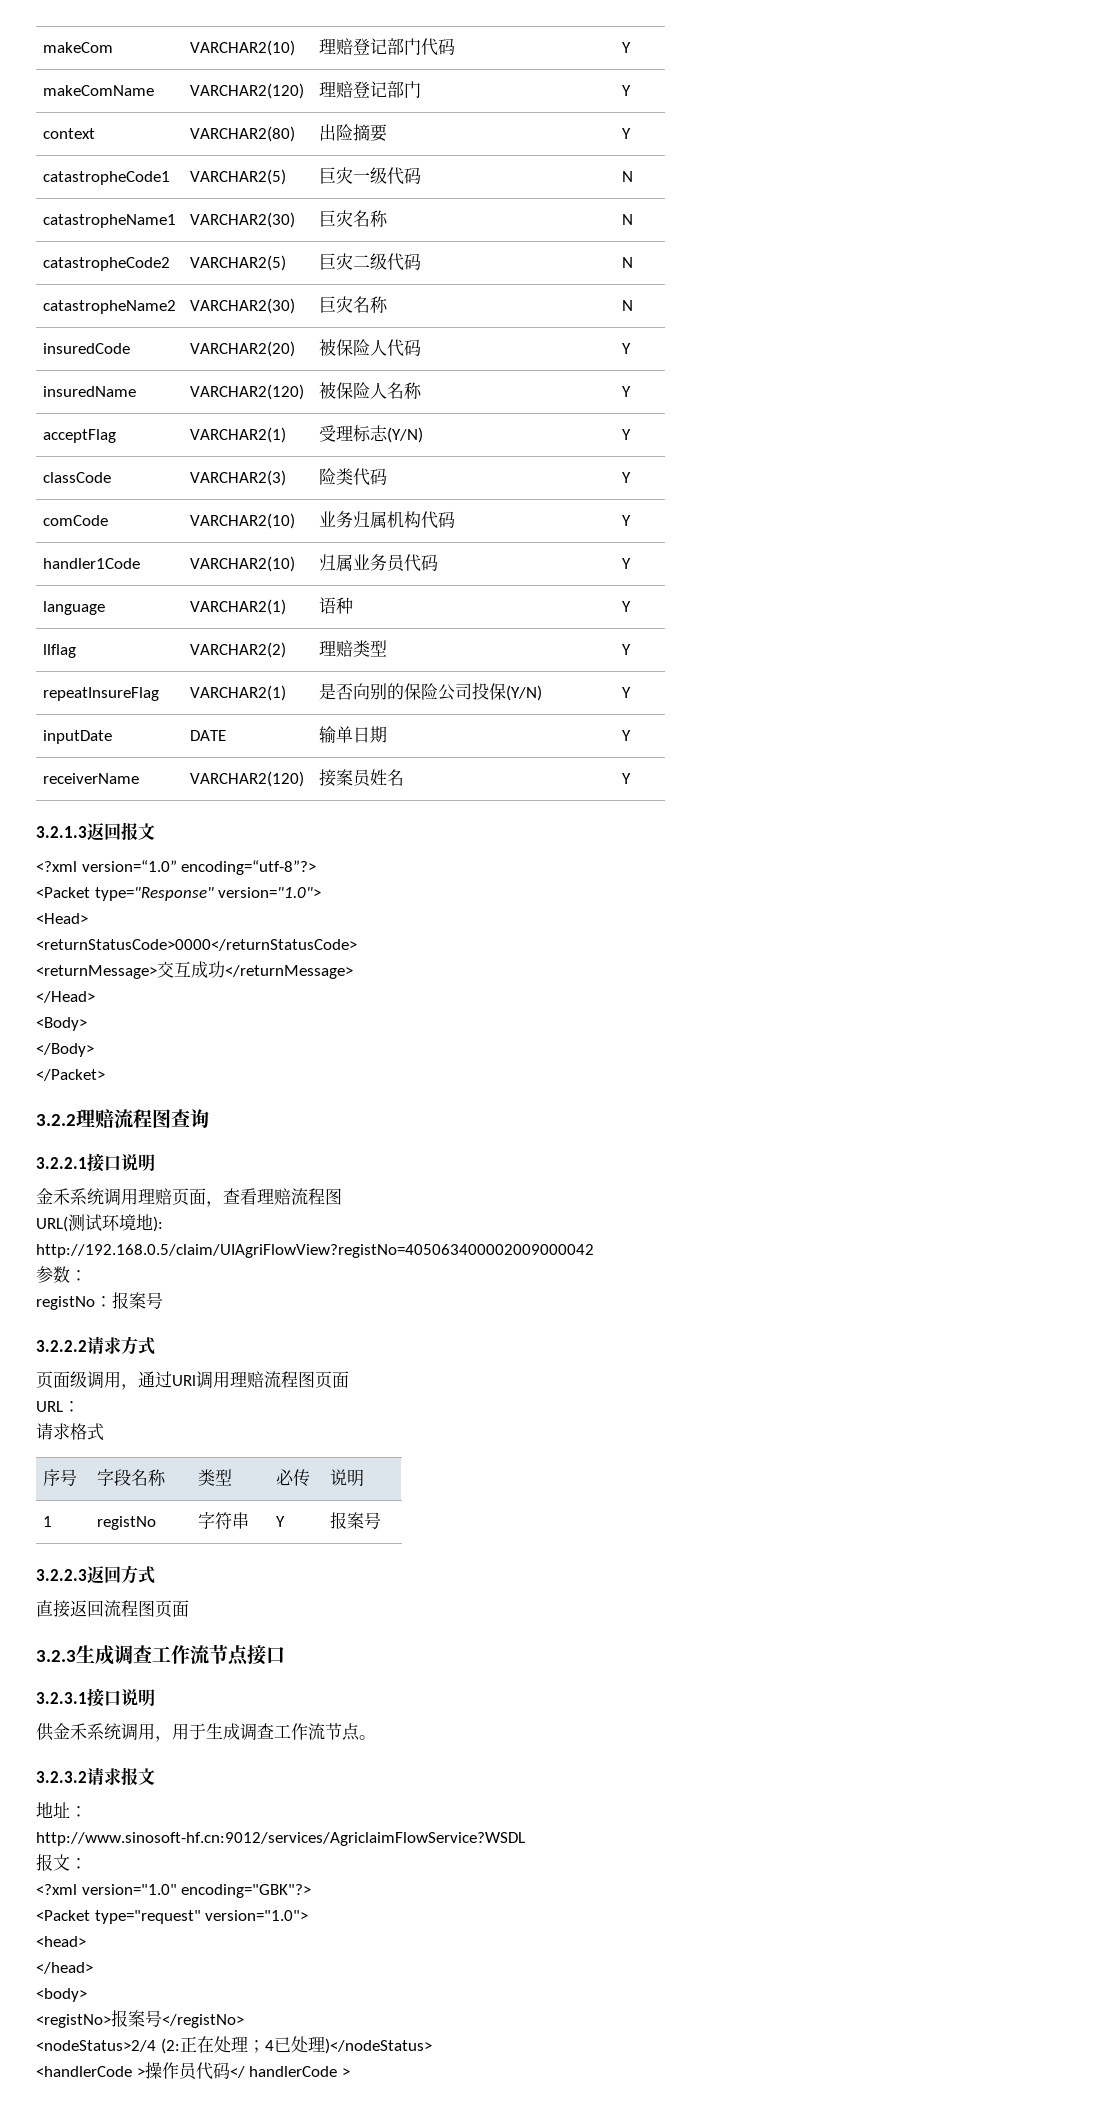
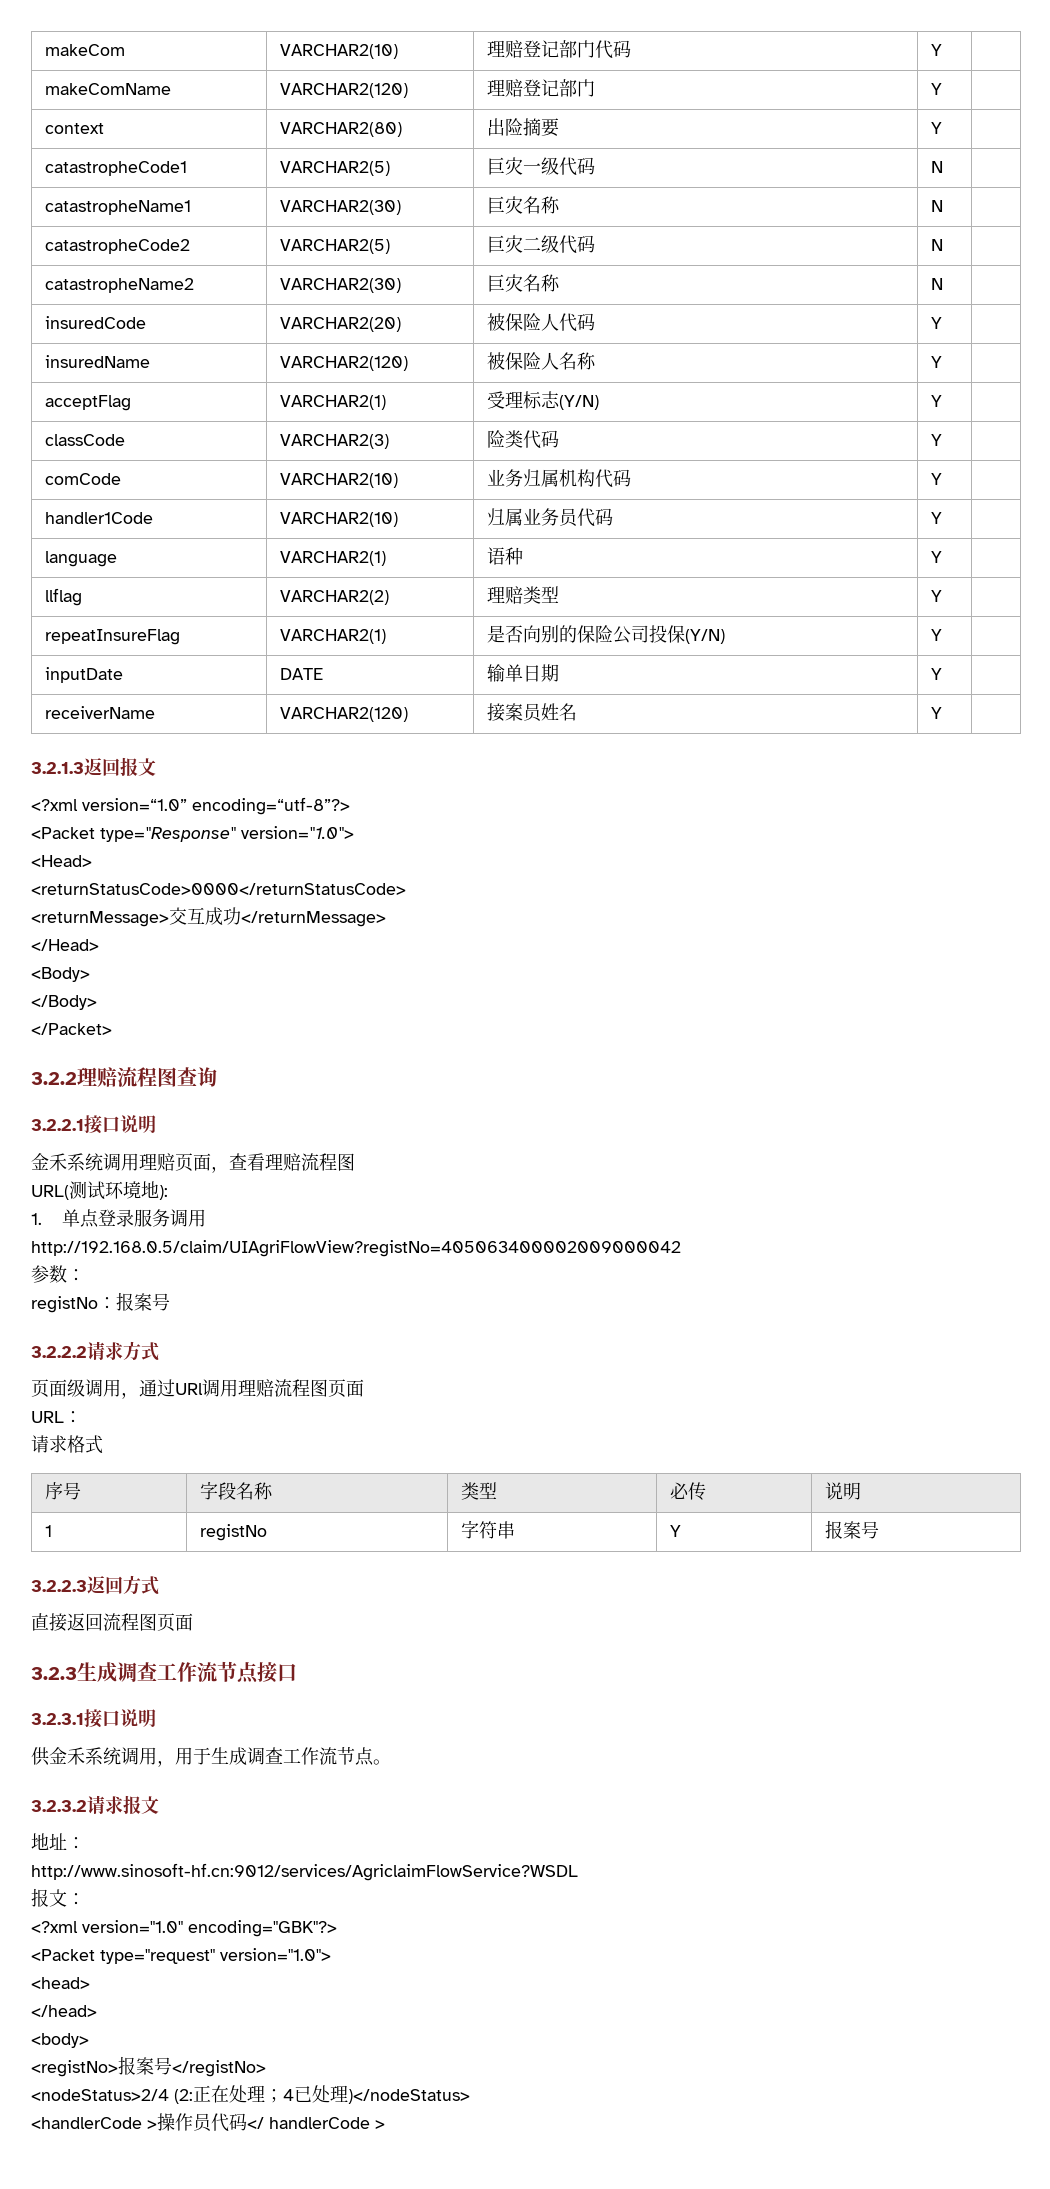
+ 1.单点登录服务调用

